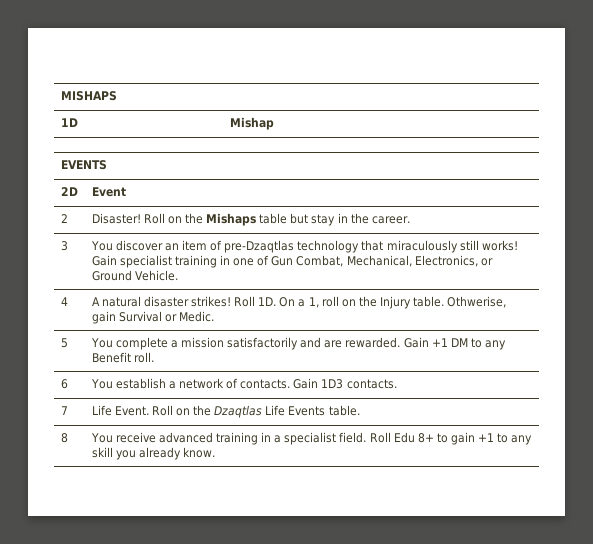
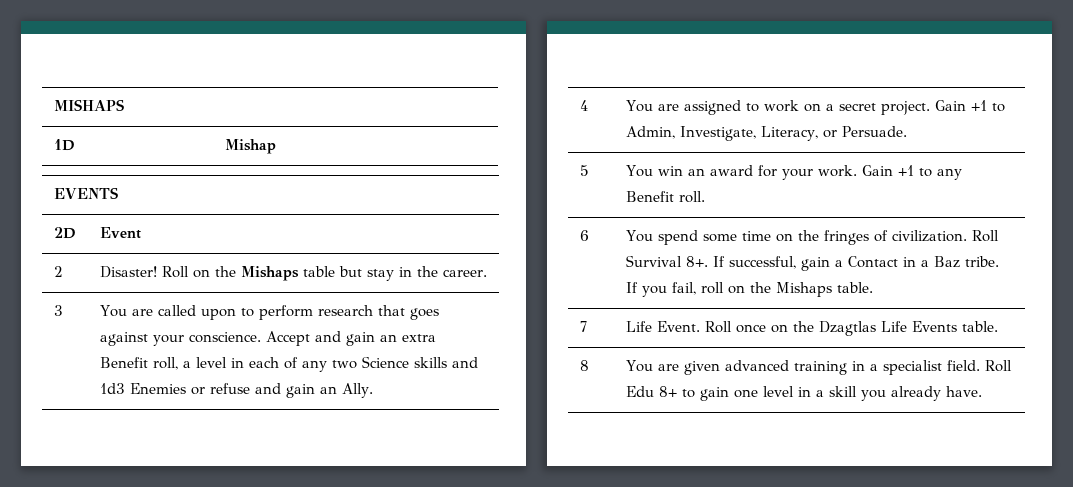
- 3 | You discover an item of pre-Dzaqtlas technology that miraculously still works! Gain specialist training in one of Gun Combat, Mechanical, Electronics, or Ground Vehicle.
- 4 | A natural disaster strikes! Roll 1D. On a 1, roll on the Injury table. Othwerise, gain Survival or Medic.
- 5 | You complete a mission satisfactorily and are rewarded. Gain +1 DM to any Benefit roll.
+ 3 | You are called upon to perform research that goes against your conscience. Accept and gain an extra Benefit roll, a level in each of any two Science skills and 1d3 Enemies or refuse and gain an Ally.
+ 4 | You are assigned to work on a secret project. Gain +1 to Admin, Investigate, Literacy, or Persuade.
+ 5 | You win an award for your work. Gain +1 to any Benefit roll.
- 6 | You establish a network of contacts. Gain 1D3 contacts.
+ 6 | You spend some time on the fringes of civilization. Roll Survival 8+. If successful, gain a Contact in a Baz tribe. If you fail, roll on the Mishaps table.
- 7 | Life Event. Roll on the Dzaqtlas Life Events table.
+ 7 | Life Event. Roll once on the Dzagtlas Life Events table.
- 8 | You receive advanced training in a specialist field. Roll Edu 8+ to gain +1 to any skill you already know.
+ 8 | You are given advanced training in a specialist field. Roll Edu 8+ to gain one level in a skill you already have.

